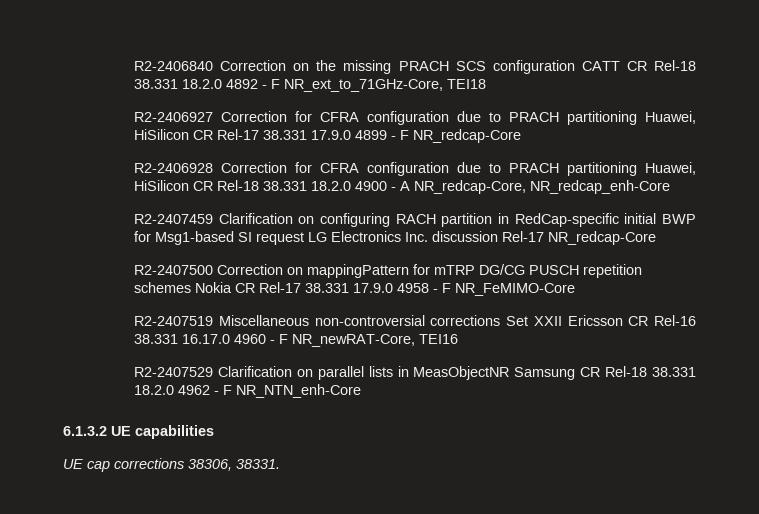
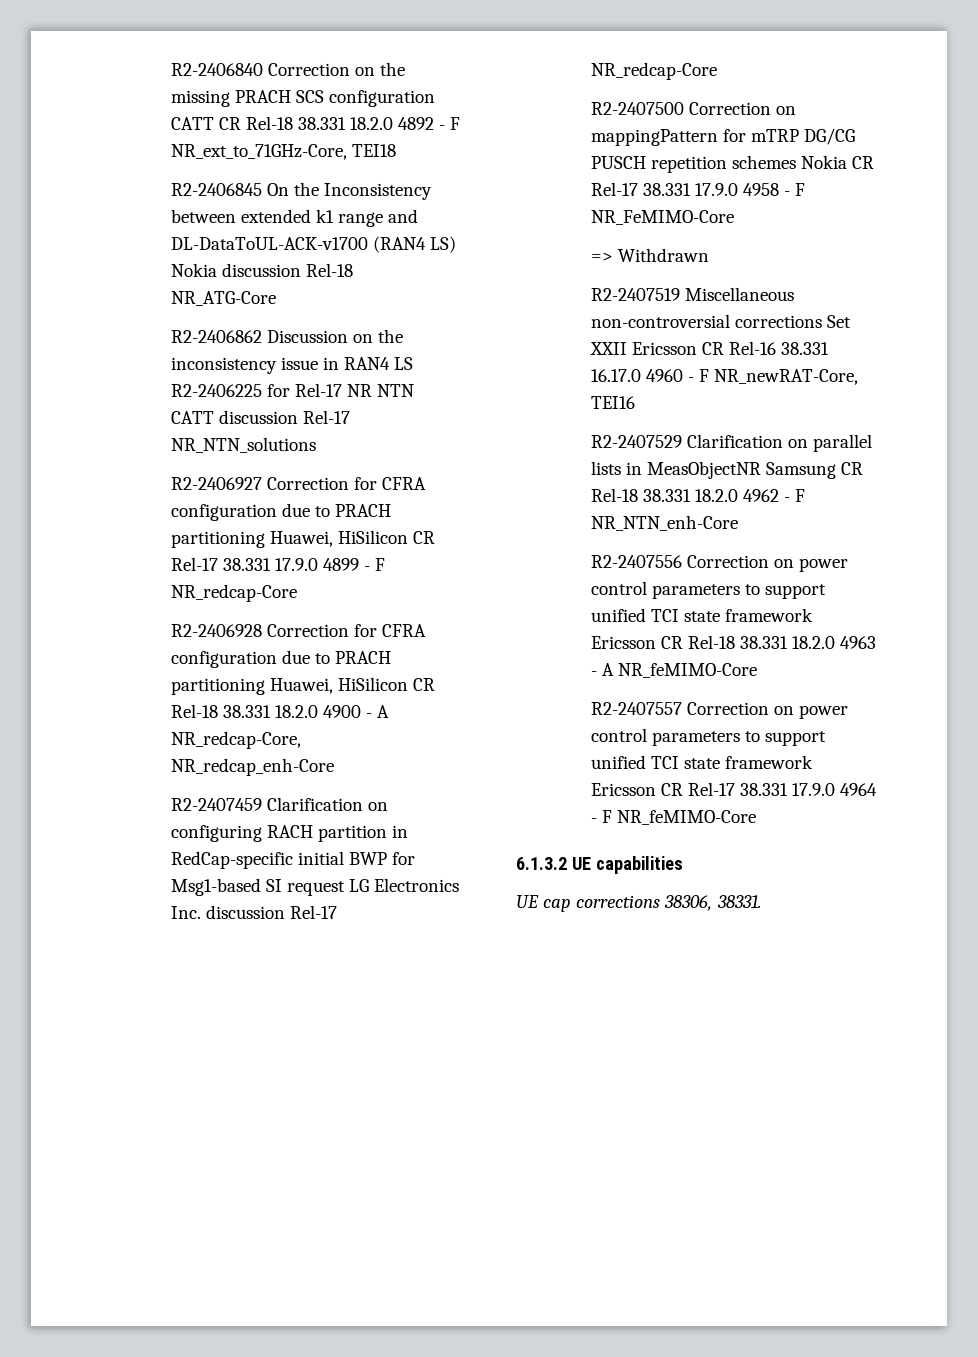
+ R2-2406845 On the Inconsistency between extended k1 range and DL-DataToUL-ACK-v1700 (RAN4 LS) Nokia discussion Rel-18 NR_ATG-Core
+ R2-2406862 Discussion on the inconsistency issue in RAN4 LS R2-2406225 for Rel-17 NR NTN CATT discussion Rel-17 NR_NTN_solutions
+ => Withdrawn
+ R2-2407556 Correction on power control parameters to support unified TCI state framework Ericsson CR Rel-18 38.331 18.2.0 4963 - A NR_feMIMO-Core
+ R2-2407557 Correction on power control parameters to support unified TCI state framework Ericsson CR Rel-17 38.331 17.9.0 4964 - F NR_feMIMO-Core

